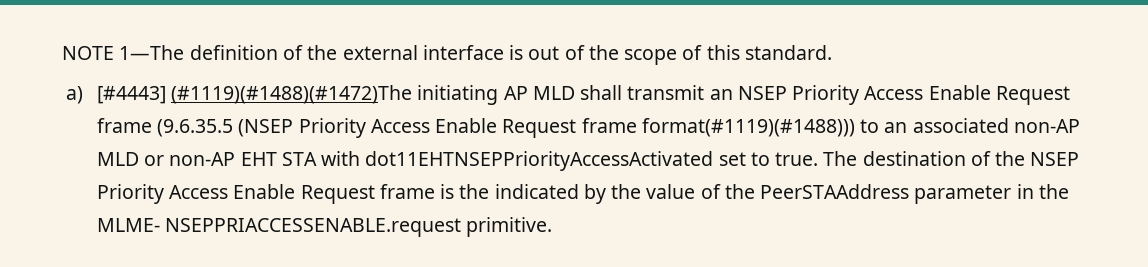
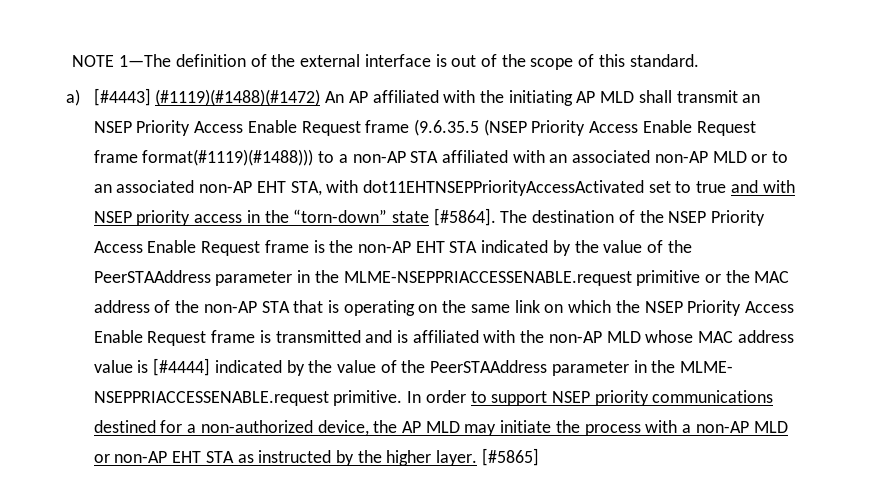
- a) [#4443] (#1119)(#1488)(#1472)The initiating AP MLD shall transmit an NSEP Priority Access Enable Request frame (9.6.35.5 (NSEP Priority Access Enable Request frame format(#1119)(#1488))) to an associated non-AP MLD or non-AP EHT STA with dot11EHTNSEPPriorityAccessActivated set to true.
+ a) [#4443] (#1119)(#1488)(#1472) An AP affiliated with the initiating AP MLD shall transmit an NSEP Priority Access Enable Request frame (9.6.35.5 (NSEP Priority Access Enable Request frame format(#1119)(#1488))) to a non-AP STA affiliated with an associated non-AP MLD or to an associated non-AP EHT STA, with dot11EHTNSEPPriorityAccessActivated set to true and with NSEP priority access in the “torn-down” state [#5864].
- The destination of the NSEP Priority Access Enable Request frame is the indicated by the value of the PeerSTAAddress parameter in the MLME- NSEPPRIACCESSENABLE.request primitive.
+ The destination of the NSEP Priority Access Enable Request frame is the non-AP EHT STA indicated by the value of the PeerSTAAddress parameter in the MLME-NSEPPRIACCESSENABLE.request primitive or the MAC address of the non-AP STA that is operating on the same link on which the NSEP Priority Access Enable Request frame is transmitted and is affiliated with the non-AP MLD whose MAC address value is [#4444] indicated by the value of the PeerSTAAddress parameter in the MLME- NSEPPRIACCESSENABLE.request primitive.
+ In order to support NSEP priority communications destined for a non-authorized device, the AP MLD may initiate the process with a non-AP MLD or non-AP EHT STA as instructed by the higher layer. [#5865]

